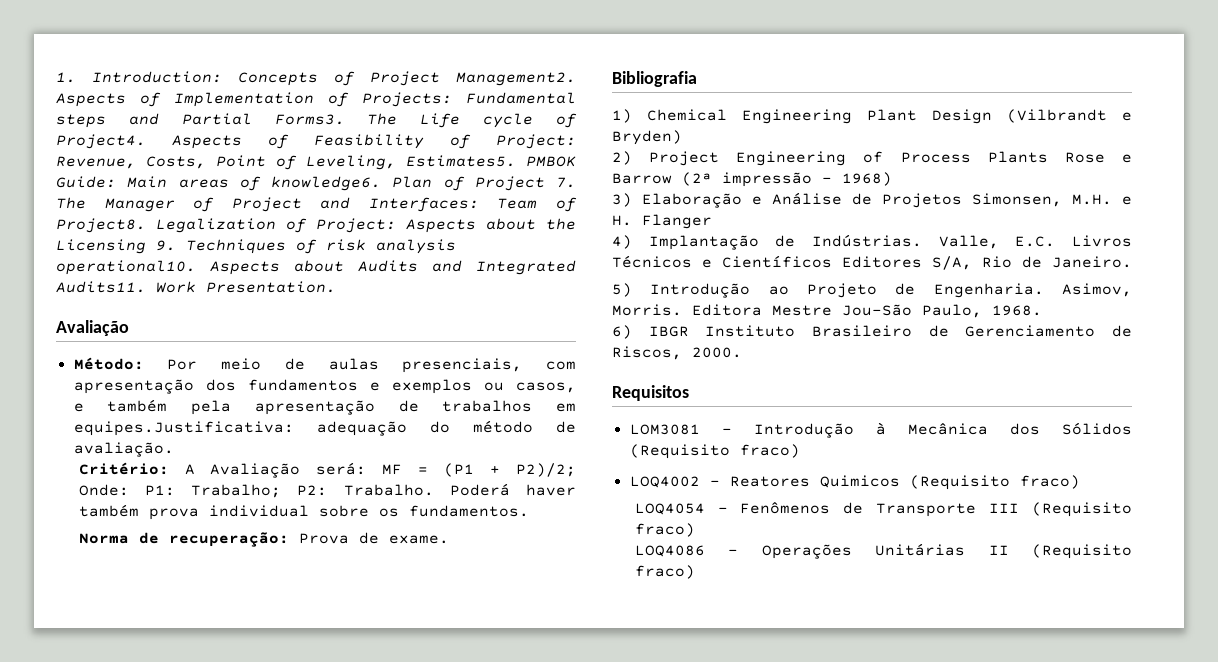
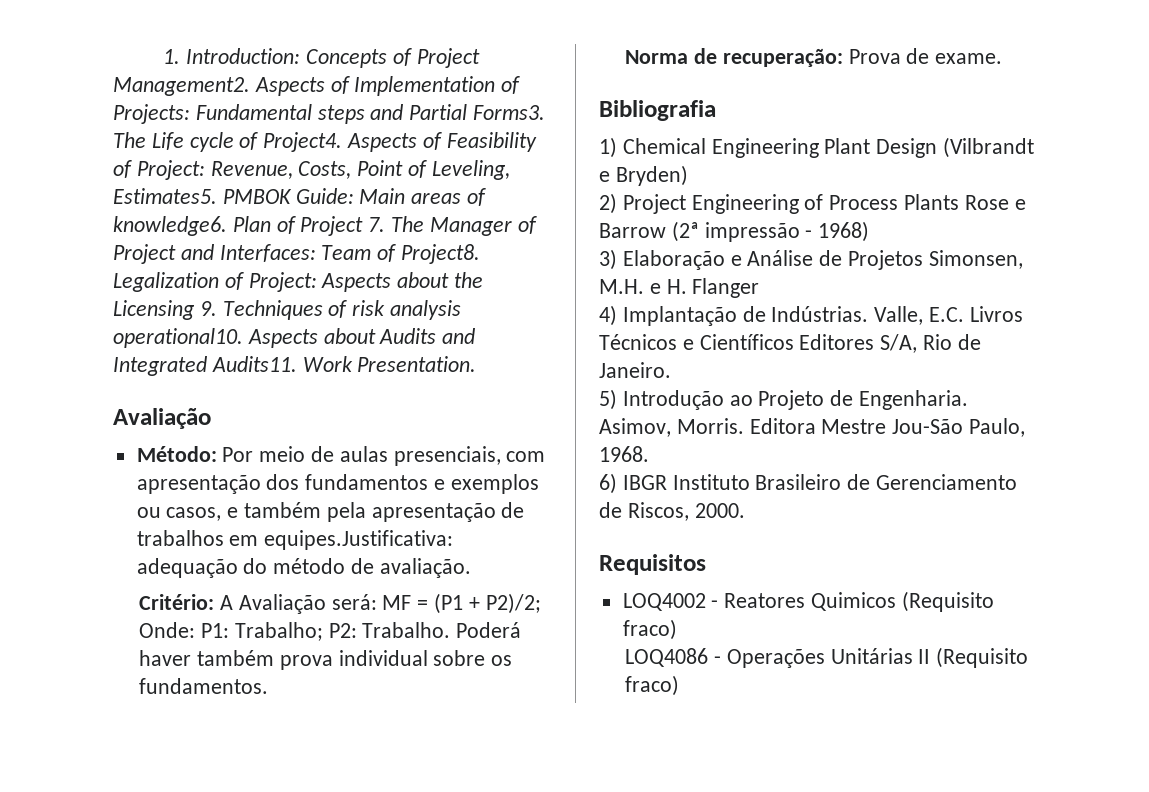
- LOM3081 - Introdução à Mecânica dos Sólidos (Requisito fraco)
- LOQ4054 - Fenômenos de Transporte III (Requisito fraco)

